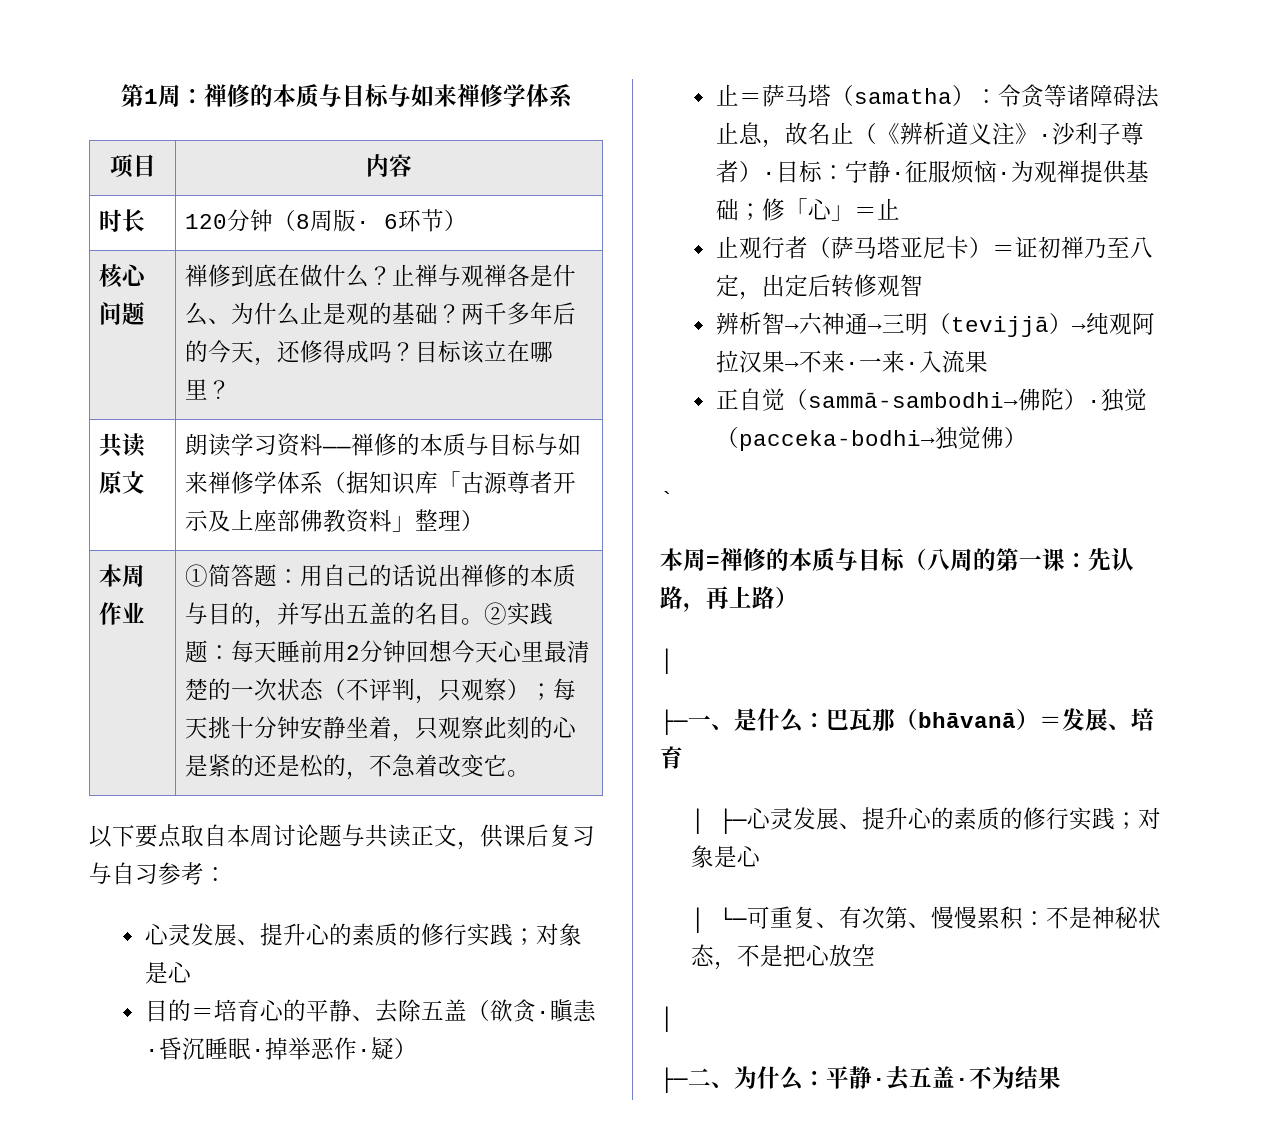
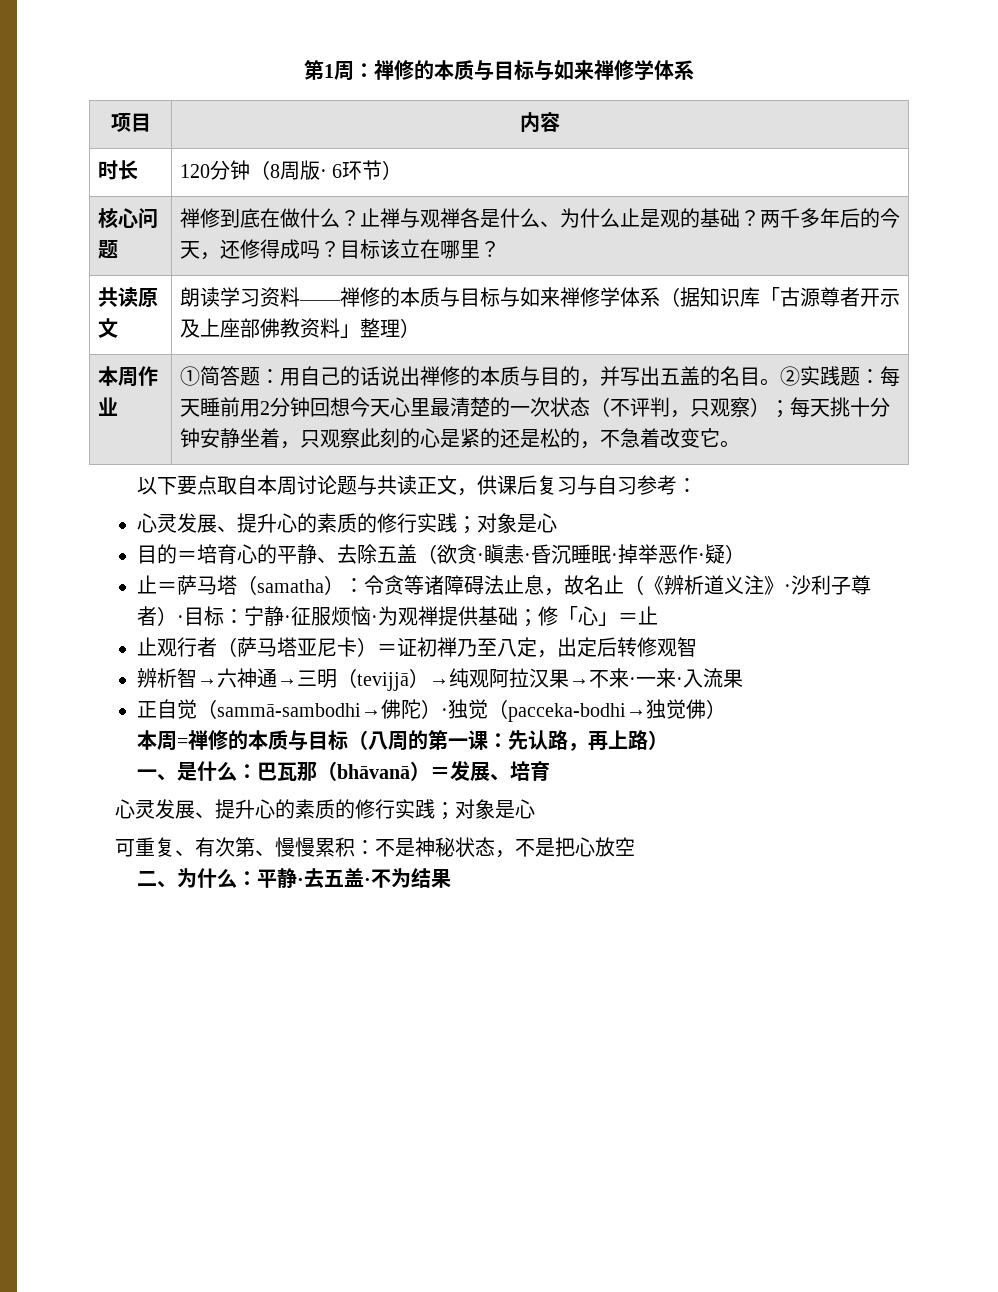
- `
  本周=禅修的本质与目标（八周的第一课：先认路，再上路）
- │
- ├─一、是什么：巴瓦那（bhāvanā）＝发展、培育
- │ ├─心灵发展、提升心的素质的修行实践；对象是心
+ 一、是什么：巴瓦那（bhāvanā）＝发展、培育
+ 心灵发展、提升心的素质的修行实践；对象是心
- │ └─可重复、有次第、慢慢累积：不是神秘状态，不是把心放空
- │
- ├─二、为什么：平静·去五盖·不为结果
+ 可重复、有次第、慢慢累积：不是神秘状态，不是把心放空
+ 二、为什么：平静·去五盖·不为结果

